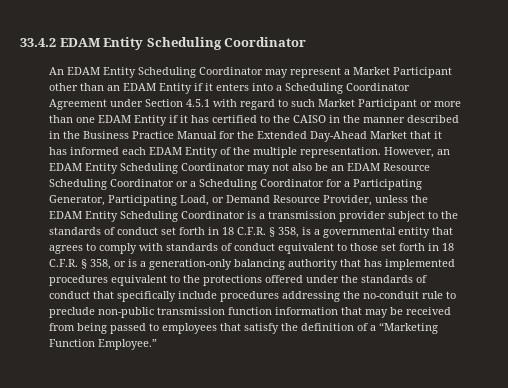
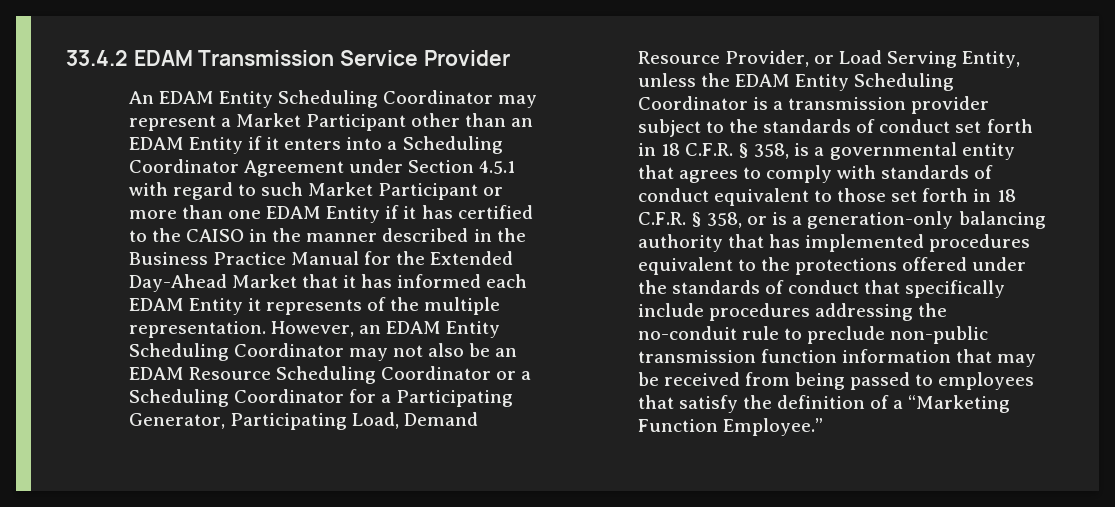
- 33.4.2 EDAM Entity Scheduling Coordinator
+ 33.4.2 EDAM Transmission Service Provider
- An EDAM Entity Scheduling Coordinator may represent a Market Participant other than an EDAM Entity if it enters into a Scheduling Coordinator Agreement under Section 4.5.1 with regard to such Market Participant or more than one EDAM Entity if it has certified to the CAISO in the manner described in the Business Practice Manual for the Extended Day-Ahead Market that it has informed each EDAM Entity of the multiple representation.
+ An EDAM Entity Scheduling Coordinator may represent a Market Participant other than an EDAM Entity if it enters into a Scheduling Coordinator Agreement under Section 4.5.1 with regard to such Market Participant or more than one EDAM Entity if it has certified to the CAISO in the manner described in the Business Practice Manual for the Extended Day-Ahead Market that it has informed each EDAM Entity it represents of the multiple representation.
- However, an EDAM Entity Scheduling Coordinator may not also be an EDAM Resource Scheduling Coordinator or a Scheduling Coordinator for a Participating Generator, Participating Load, or Demand Resource Provider, unless the EDAM Entity Scheduling Coordinator is a transmission provider subject to the standards of conduct set forth in 18 C.F.R. § 358, is a governmental entity that agrees to comply with standards of conduct equivalent to those set forth in 18 C.F.R. § 358, or is a generation-only balancing authority that has implemented procedures equivalent to the protections offered under the standards of conduct that specifically include procedures addressing the no-conduit rule to preclude non-public transmission function information that may be received from being passed to employees that satisfy the definition of a “Marketing Function Employee.”
+ However, an EDAM Entity Scheduling Coordinator may not also be an EDAM Resource Scheduling Coordinator or a Scheduling Coordinator for a Participating Generator, Participating Load, Demand Resource Provider, or Load Serving Entity, unless the EDAM Entity Scheduling Coordinator is a transmission provider subject to the standards of conduct set forth in 18 C.F.R. § 358, is a governmental entity that agrees to comply with standards of conduct equivalent to those set forth in 18 C.F.R. § 358, or is a generation-only balancing authority that has implemented procedures equivalent to the protections offered under the standards of conduct that specifically include procedures addressing the no-conduit rule to preclude non-public transmission function information that may be received from being passed to employees that satisfy the definition of a “Marketing Function Employee.”

